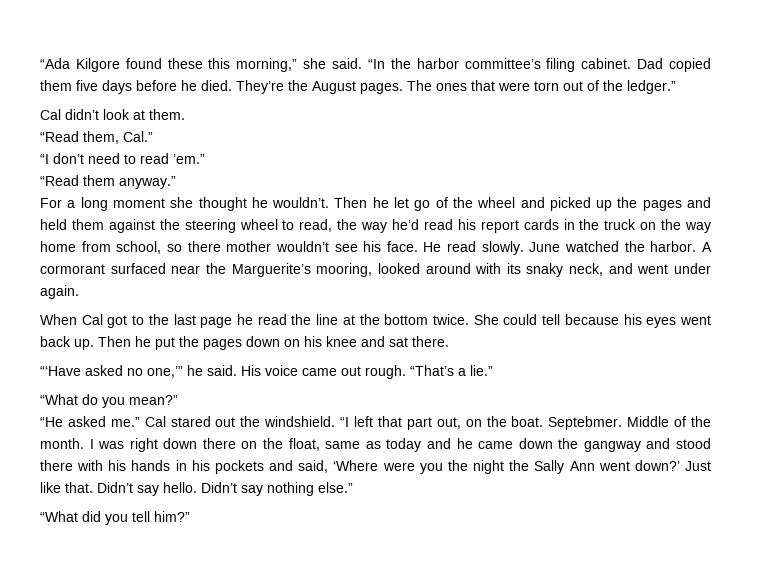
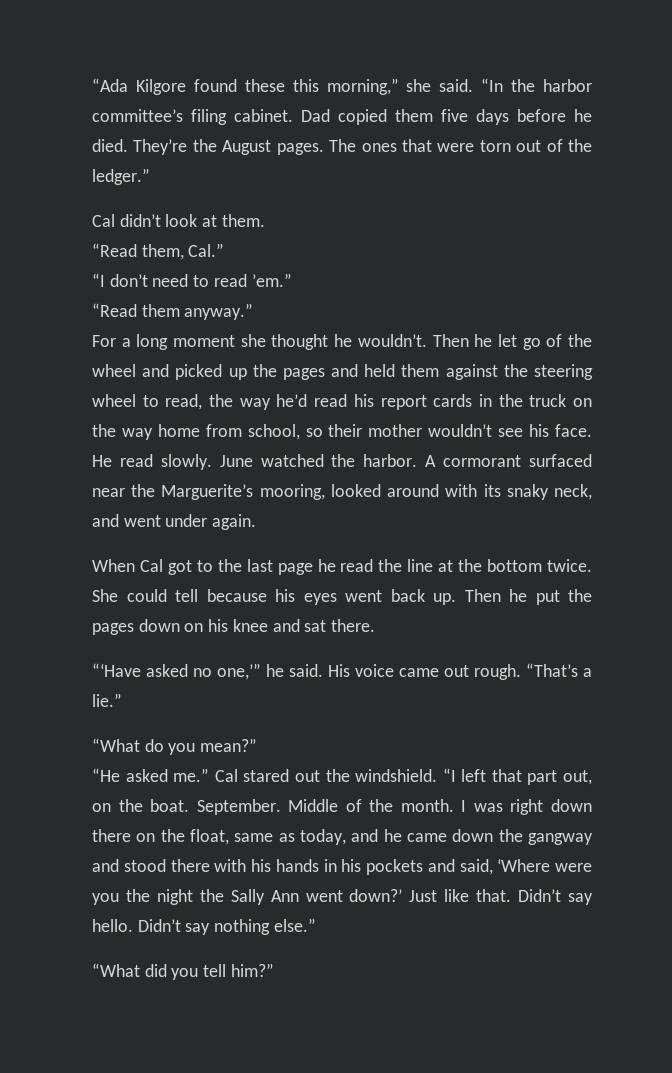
- Then he let go of the wheel and picked up the pages and held them against the steering wheel to read, the way he’d read his report cards in the truck on the way home from school, so there mother wouldn’t see his face.
+ Then he let go of the wheel and picked up the pages and held them against the steering wheel to read, the way he’d read his report cards in the truck on the way home from school, so their mother wouldn’t see his face.
- Septebmer.
+ September.
- I was right down there on the float, same as today and he came down the gangway and stood there with his hands in his pockets and said, ‘Where were you the night the Sally Ann went down?’
+ I was right down there on the float, same as today, and he came down the gangway and stood there with his hands in his pockets and said, ‘Where were you the night the Sally Ann went down?’

